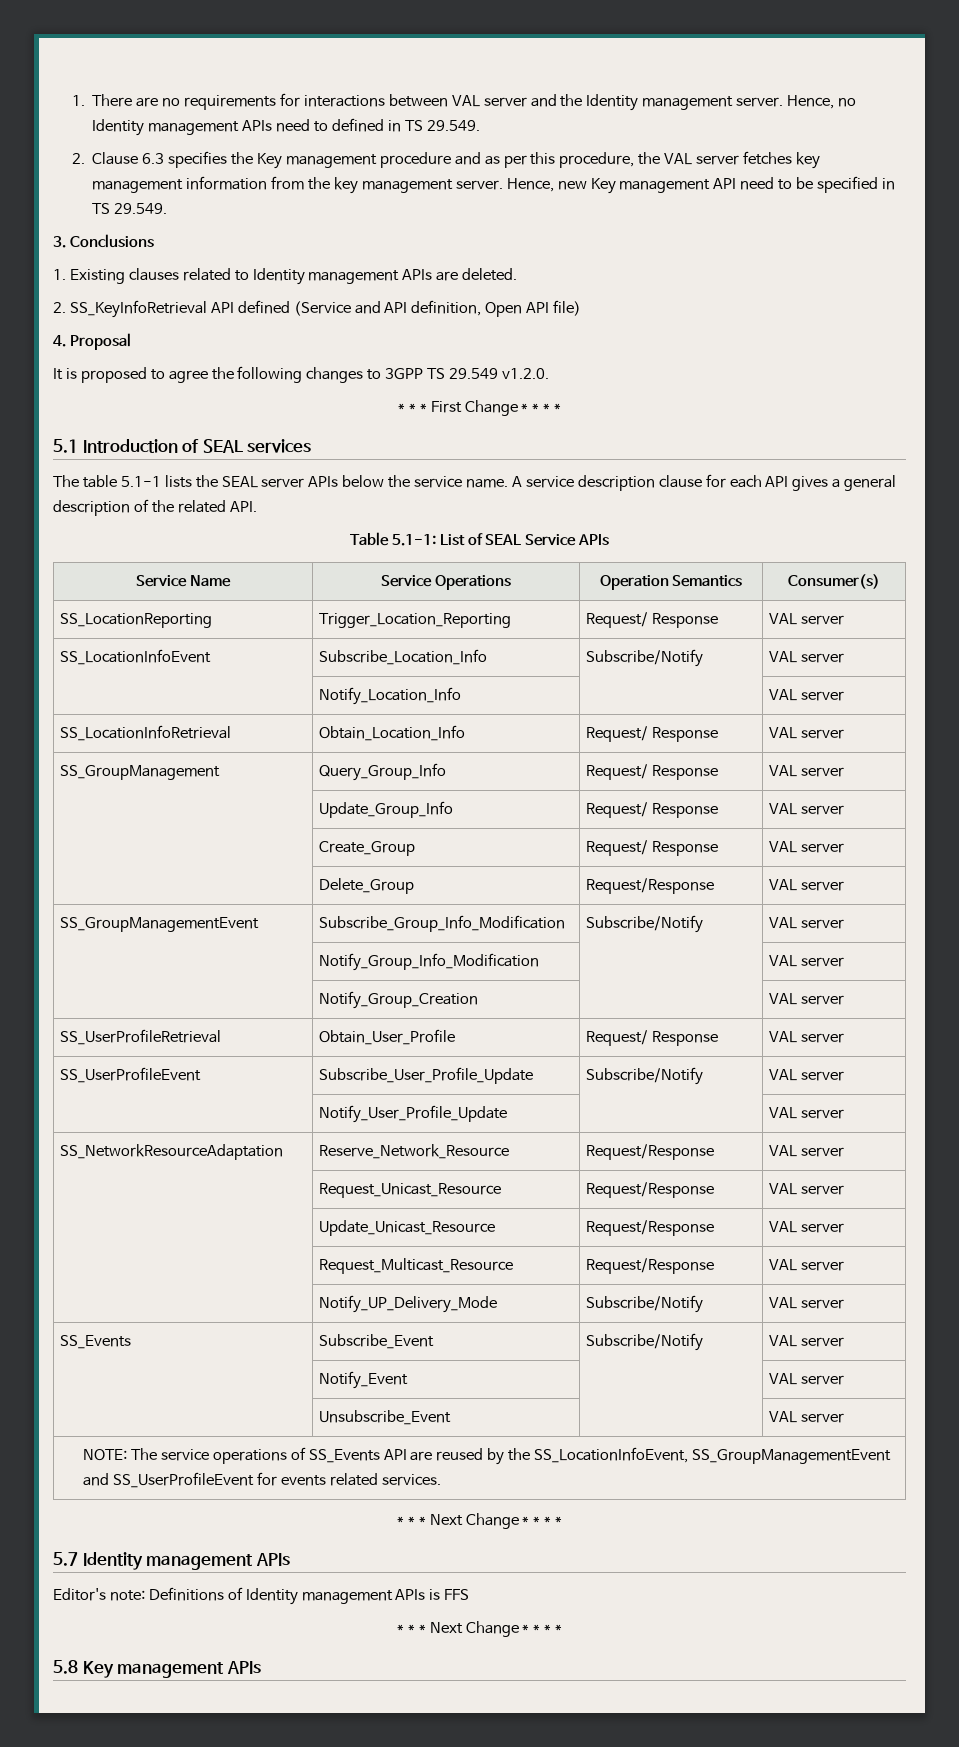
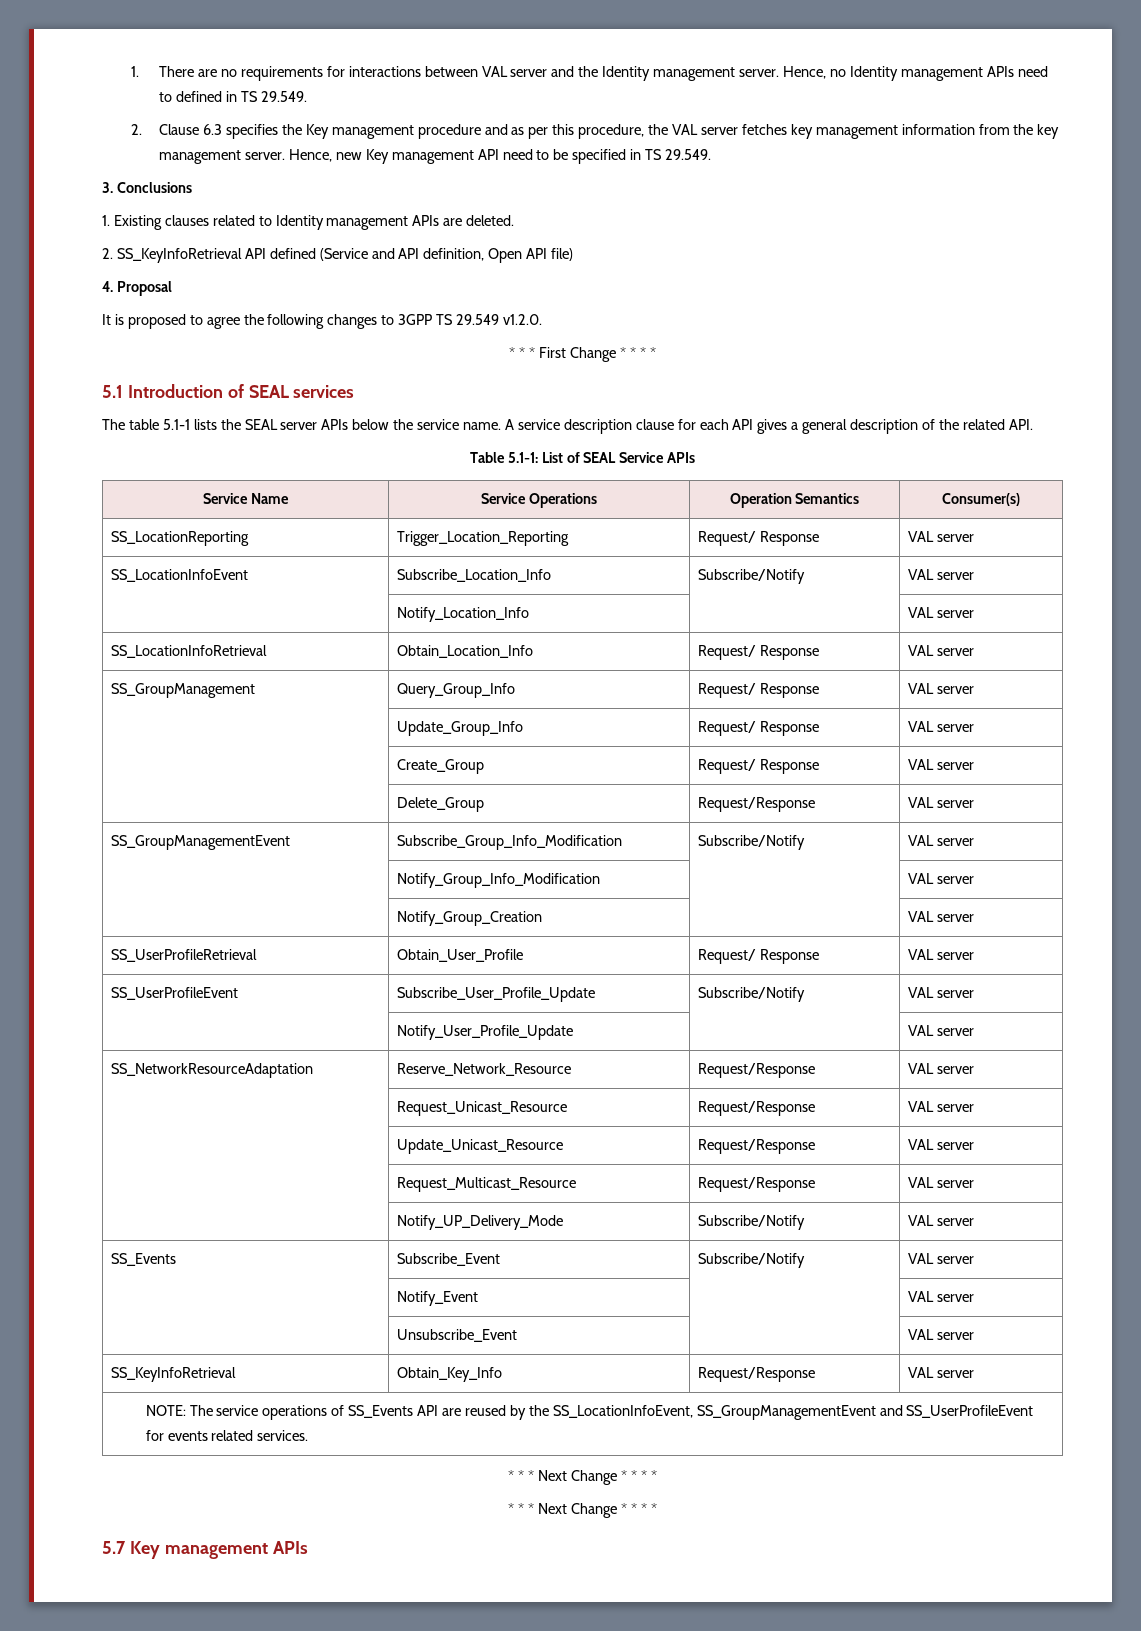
+ SS_KeyInfoRetrieval | Obtain_Key_Info | Request/Response | VAL server
  NOTE: The service operations of SS_Events API are reused by the SS_LocationInfoEvent, SS_GroupManagementEvent and SS_UserProfileEvent for events related services.
  * * * Next Change * * * *
- 5.7 Identity management APIs
- Editor's note: Definitions of Identity management APIs is FFS
  * * * Next Change * * * *
- 5.8 Key management APIs
+ 5.7 Key management APIs

